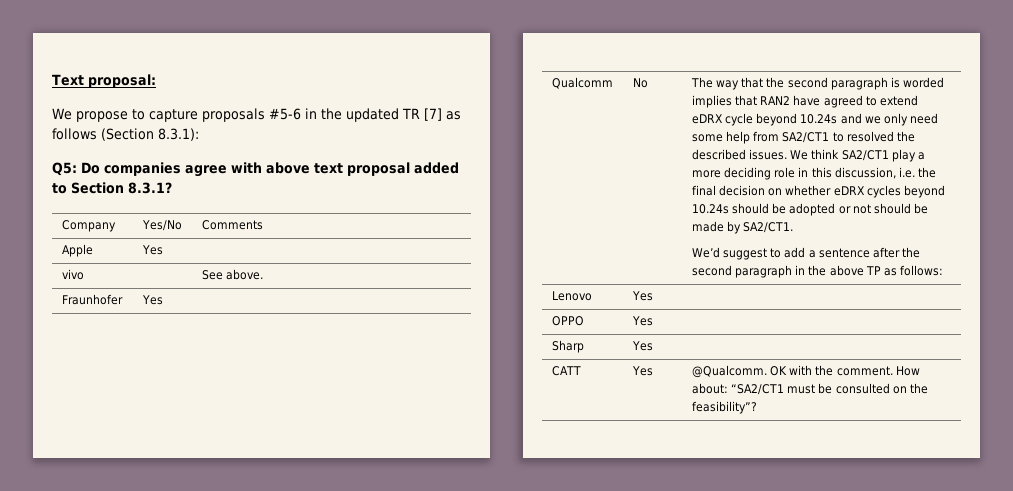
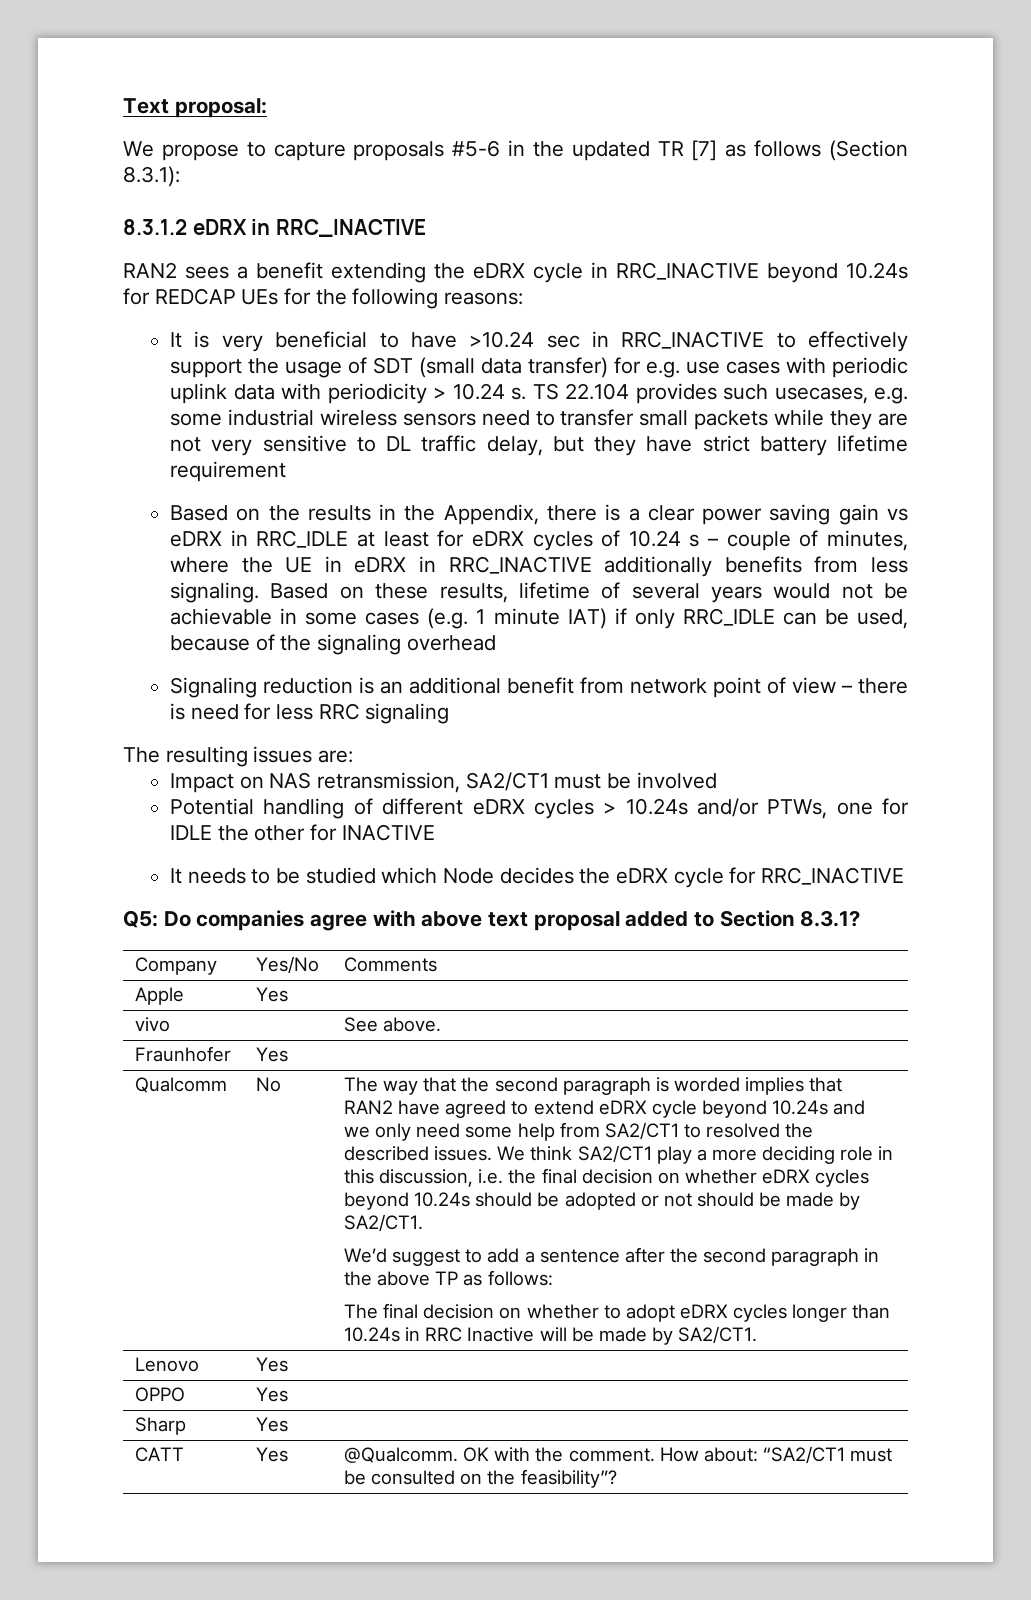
+ 8.3.1.2 eDRX in RRC_INACTIVE
+ RAN2 sees a benefit extending the eDRX cycle in RRC_INACTIVE beyond 10.24s for REDCAP UEs for the following reasons:
+ It is very beneficial to have >10.24 sec in RRC_INACTIVE to effectively support the usage of SDT (small data transfer) for e.g. use cases with periodic uplink data with periodicity > 10.24 s. TS 22.104 provides such usecases, e.g. some industrial wireless sensors need to transfer small packets while they are not very sensitive to DL traffic delay, but they have strict battery lifetime requirement
+ Based on the results in the Appendix, there is a clear power saving gain vs eDRX in RRC_IDLE at least for eDRX cycles of 10.24 s – couple of minutes, where the UE in eDRX in RRC_INACTIVE additionally benefits from less signaling. Based on these results, lifetime of several years would not be achievable in some cases (e.g. 1 minute IAT) if only RRC_IDLE can be used, because of the signaling overhead
+ Signaling reduction is an additional benefit from network point of view – there is need for less RRC signaling
+ The resulting issues are:
+ Impact on NAS retransmission, SA2/CT1 must be involved
+ Potential handling of different eDRX cycles > 10.24s and/or PTWs, one for IDLE the other for INACTIVE
+ It needs to be studied which Node decides the eDRX cycle for RRC_INACTIVE
+ The final decision on whether to adopt eDRX cycles longer than 10.24s in RRC Inactive will be made by SA2/CT1.

